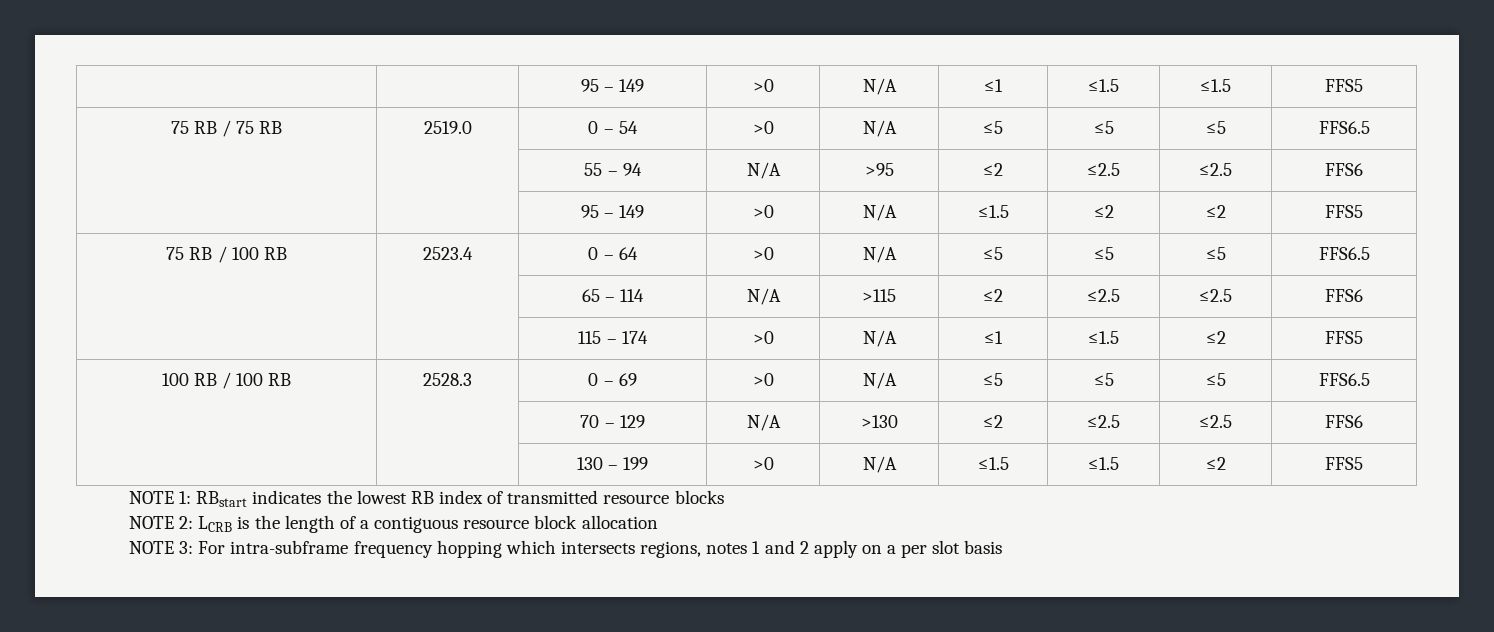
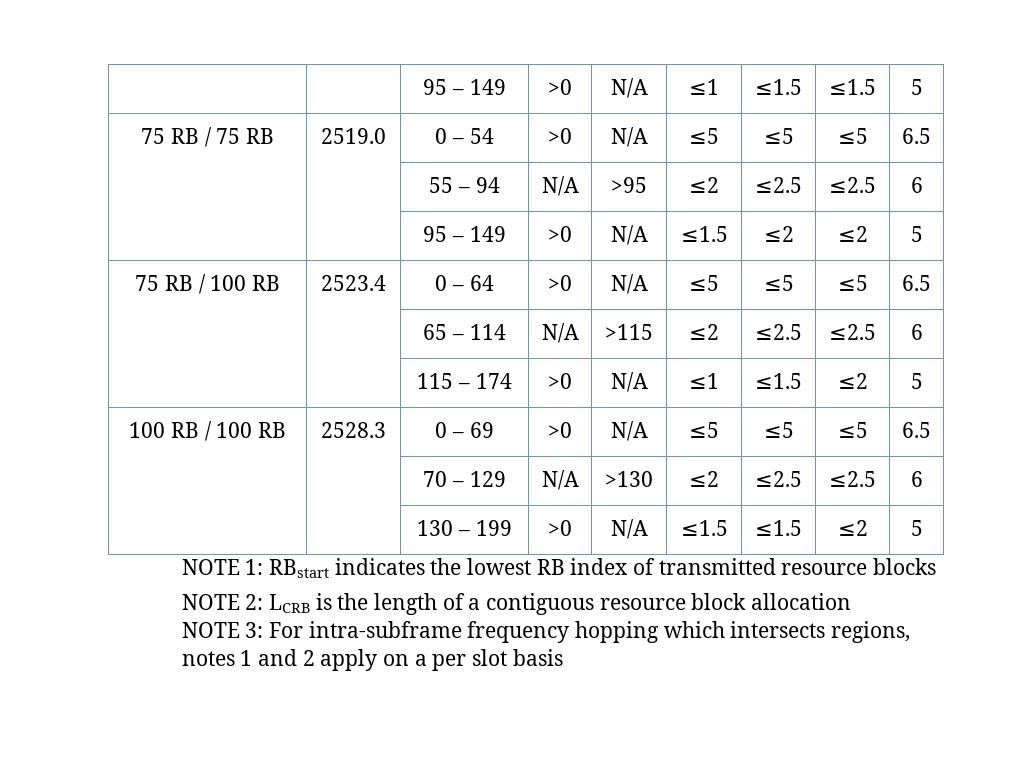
- | | 95 – 149 | >0 | N/A | ≤1 | ≤1.5 | ≤1.5 | FFS5
+ | | 95 – 149 | >0 | N/A | ≤1 | ≤1.5 | ≤1.5 | 5
- 75 RB / 75 RB | 2519.0 | 0 – 54 | >0 | N/A | ≤5 | ≤5 | ≤5 | FFS6.5
+ 75 RB / 75 RB | 2519.0 | 0 – 54 | >0 | N/A | ≤5 | ≤5 | ≤5 | 6.5
- | | 55 – 94 | N/A | >95 | ≤2 | ≤2.5 | ≤2.5 | FFS6
+ | | 55 – 94 | N/A | >95 | ≤2 | ≤2.5 | ≤2.5 | 6
- | | 95 – 149 | >0 | N/A | ≤1.5 | ≤2 | ≤2 | FFS5
+ | | 95 – 149 | >0 | N/A | ≤1.5 | ≤2 | ≤2 | 5
- 75 RB / 100 RB | 2523.4 | 0 – 64 | >0 | N/A | ≤5 | ≤5 | ≤5 | FFS6.5
+ 75 RB / 100 RB | 2523.4 | 0 – 64 | >0 | N/A | ≤5 | ≤5 | ≤5 | 6.5
- | | 65 – 114 | N/A | >115 | ≤2 | ≤2.5 | ≤2.5 | FFS6
+ | | 65 – 114 | N/A | >115 | ≤2 | ≤2.5 | ≤2.5 | 6
- | | 115 – 174 | >0 | N/A | ≤1 | ≤1.5 | ≤2 | FFS5
+ | | 115 – 174 | >0 | N/A | ≤1 | ≤1.5 | ≤2 | 5
- 100 RB / 100 RB | 2528.3 | 0 – 69 | >0 | N/A | ≤5 | ≤5 | ≤5 | FFS6.5
+ 100 RB / 100 RB | 2528.3 | 0 – 69 | >0 | N/A | ≤5 | ≤5 | ≤5 | 6.5
- | | 70 – 129 | N/A | >130 | ≤2 | ≤2.5 | ≤2.5 | FFS6
+ | | 70 – 129 | N/A | >130 | ≤2 | ≤2.5 | ≤2.5 | 6
- | | 130 – 199 | >0 | N/A | ≤1.5 | ≤1.5 | ≤2 | FFS5
+ | | 130 – 199 | >0 | N/A | ≤1.5 | ≤1.5 | ≤2 | 5

